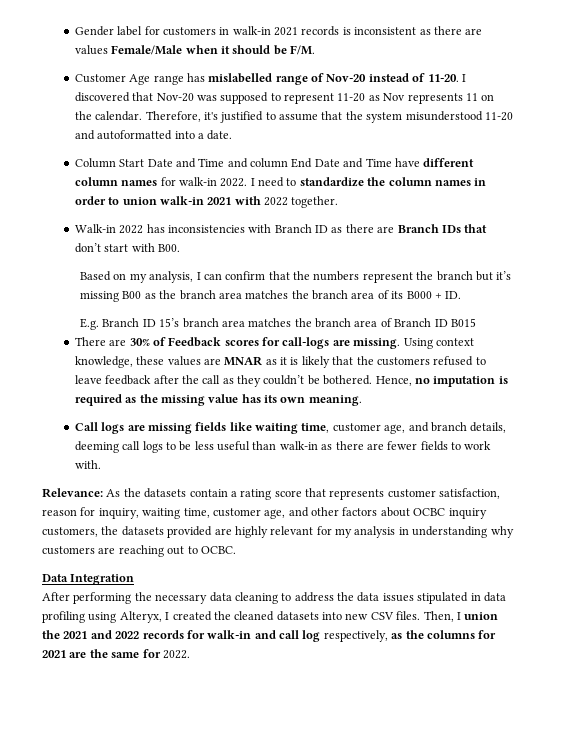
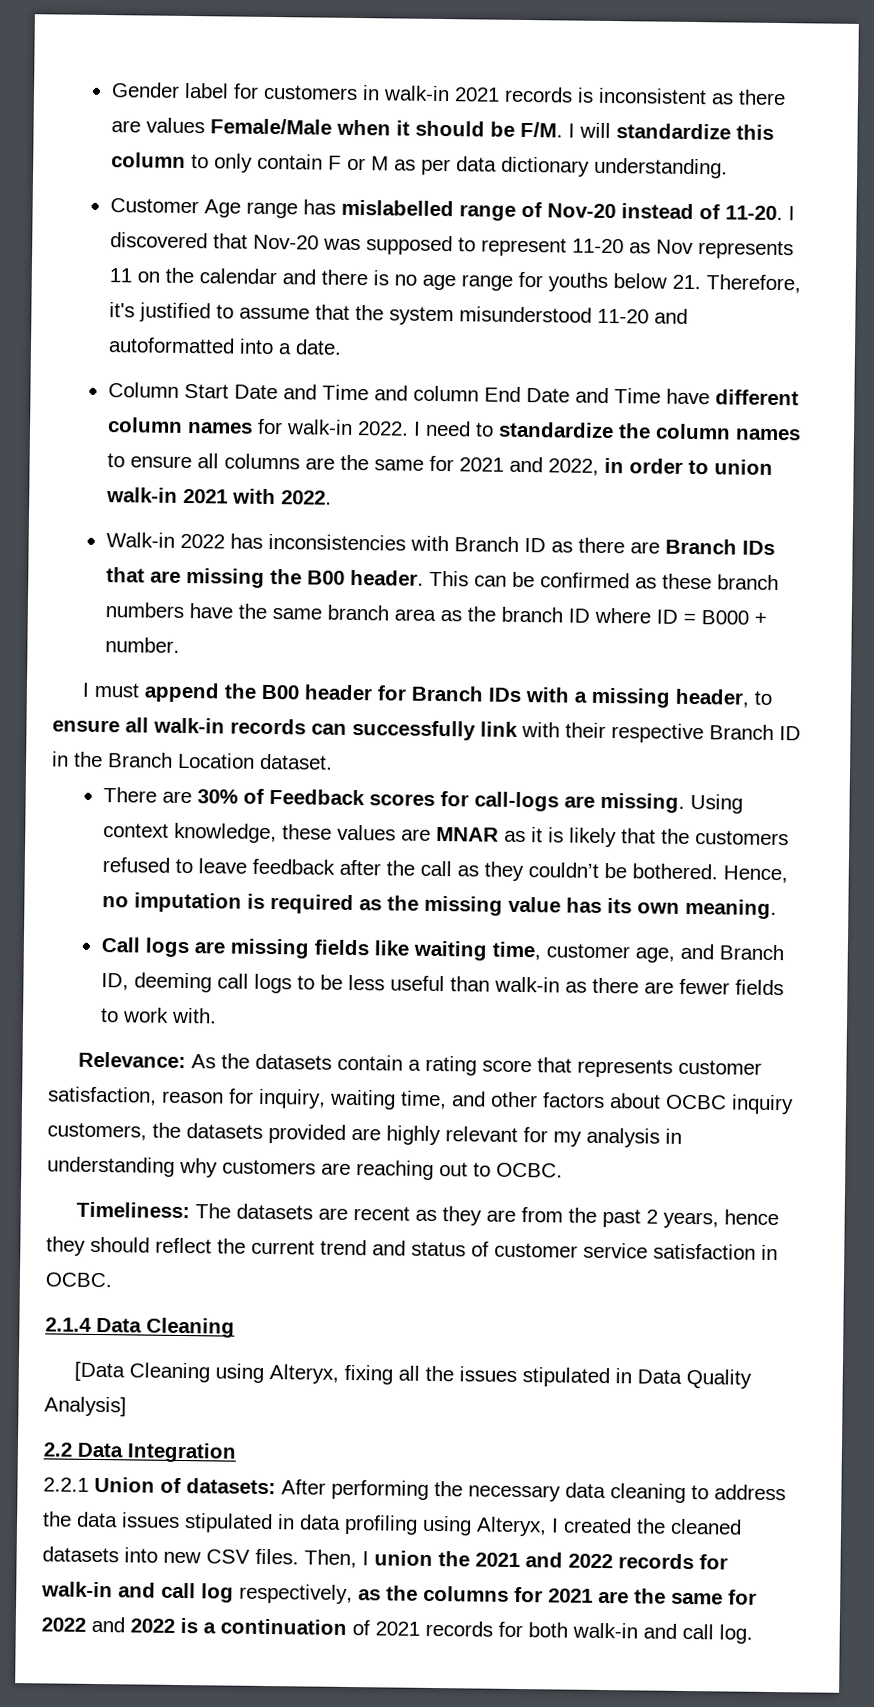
- Gender label for customers in walk-in 2021 records is inconsistent as there are values Female/Male when it should be F/M.
+ Gender label for customers in walk-in 2021 records is inconsistent as there are values Female/Male when it should be F/M. I will standardize this column to only contain F or M as per data dictionary understanding.
- I discovered that Nov-20 was supposed to represent 11-20 as Nov represents 11 on the calendar. Therefore, it's justified to assume that the system misunderstood 11-20 and autoformatted into a date.
+ I discovered that Nov-20 was supposed to represent 11-20 as Nov represents 11 on the calendar and there is no age range for youths below 21. Therefore, it's justified to assume that the system misunderstood 11-20 and autoformatted into a date.
- I need to standardize the column names in order to union walk-in 2021 with 2022 together.
+ I need to standardize the column names to ensure all columns are the same for 2021 and 2022, in order to union walk-in 2021 with 2022.
- Walk-in 2022 has inconsistencies with Branch ID as there are Branch IDs that don’t start with B00.
- Based on my analysis, I can confirm that the numbers represent the branch but it’s missing B00 as the branch area matches the branch area of its B000 + ID.
- E.g. Branch ID 15’s branch area matches the branch area of Branch ID B015
+ Walk-in 2022 has inconsistencies with Branch ID as there are Branch IDs that are missing the B00 header. This can be confirmed as these branch numbers have the same branch area as the branch ID where ID = B000 + number.
+ I must append the B00 header for Branch IDs with a missing header, to ensure all walk-in records can successfully link with their respective Branch ID in the Branch Location dataset.
- Call logs are missing fields like waiting time, customer age, and branch details, deeming call logs to be less useful than walk-in as there are fewer fields to work with.
+ Call logs are missing fields like waiting time, customer age, and Branch ID, deeming call logs to be less useful than walk-in as there are fewer fields to work with.
- Relevance: As the datasets contain a rating score that represents customer satisfaction, reason for inquiry, waiting time, customer age, and other factors about OCBC inquiry customers, the datasets provided are highly relevant for my analysis in understanding why customers are reaching out to OCBC.
+ Relevance: As the datasets contain a rating score that represents customer satisfaction, reason for inquiry, waiting time, and other factors about OCBC inquiry customers, the datasets provided are highly relevant for my analysis in understanding why customers are reaching out to OCBC.
- Data Integration
- After performing the necessary data cleaning to address the data issues stipulated in data profiling using Alteryx, I created the cleaned datasets into new CSV files.
+ Timeliness: The datasets are recent as they are from the past 2 years, hence they should reflect the current trend and status of customer service satisfaction in OCBC.
+ 2.1.4 Data Cleaning
+ [Data Cleaning using Alteryx, fixing all the issues stipulated in Data Quality Analysis]
+ 2.2 Data Integration
+ 2.2.1 Union of datasets: After performing the necessary data cleaning to address the data issues stipulated in data profiling using Alteryx, I created the cleaned datasets into new CSV files.
- Then, I union the 2021 and 2022 records for walk-in and call log respectively, as the columns for 2021 are the same for 2022.
+ Then, I union the 2021 and 2022 records for walk-in and call log respectively, as the columns for 2021 are the same for 2022 and 2022 is a continuation of 2021 records for both walk-in and call log.

